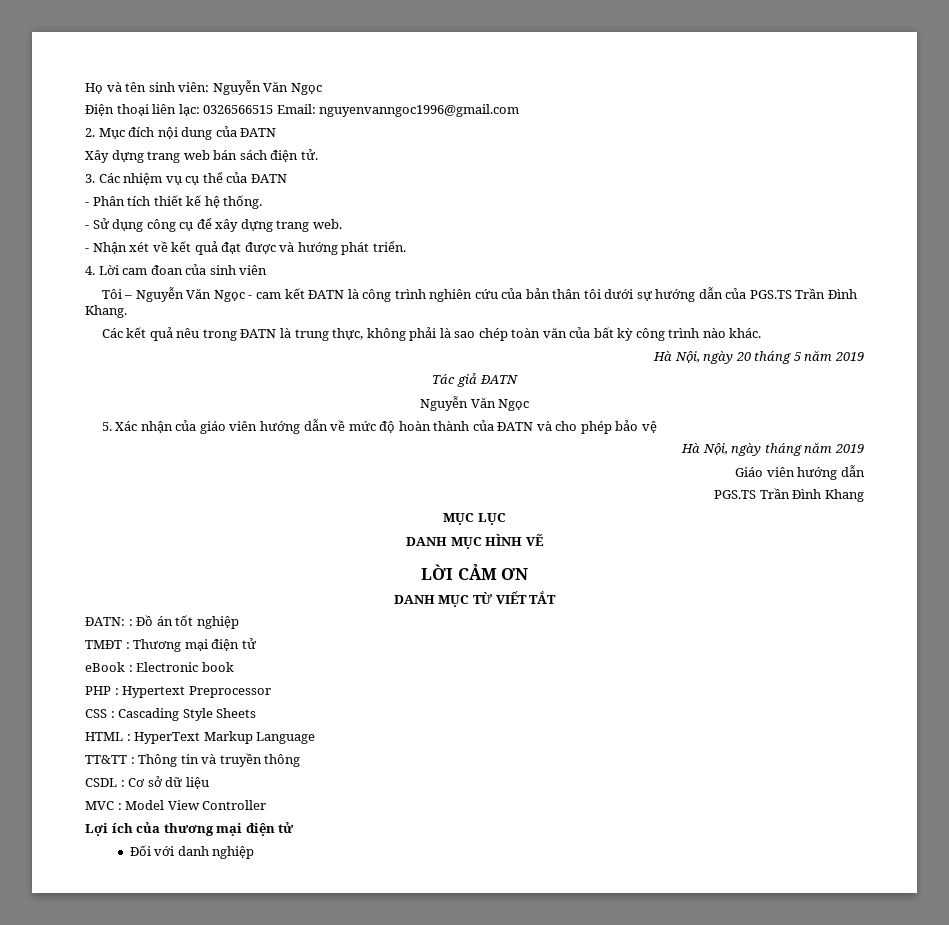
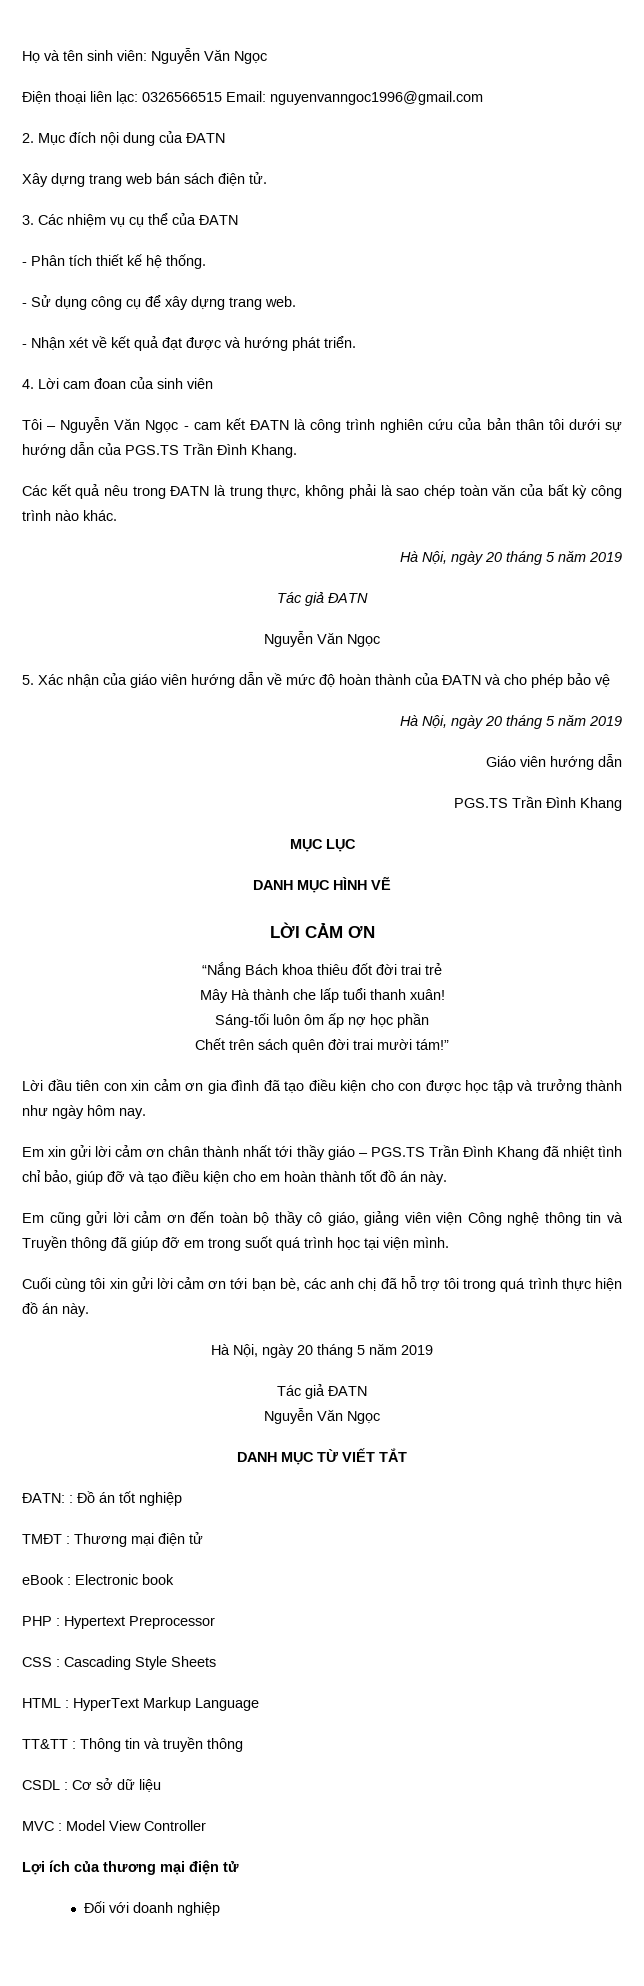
  5. Xác nhận của giáo viên hướng dẫn về mức độ hoàn thành của ĐATN và cho phép bảo vệ
- Hà Nội, ngày tháng năm 2019
+ Hà Nội, ngày 20 tháng 5 năm 2019
+ “Nắng Bách khoa thiêu đốt đời trai trẻ
+ Mây Hà thành che lấp tuổi thanh xuân!
+ Sáng-tối luôn ôm ấp nợ học phần
+ Chết trên sách quên đời trai mười tám!”
+ Lời đầu tiên con xin cảm ơn gia đình đã tạo điều kiện cho con được học tập và trưởng thành như ngày hôm nay.
+ Em xin gửi lời cảm ơn chân thành nhất tới thầy giáo – PGS.TS Trần Đình Khang đã nhiệt tình chỉ bảo, giúp đỡ và tạo điều kiện cho em hoàn thành tốt đồ án này.
+ Em cũng gửi lời cảm ơn đến toàn bộ thầy cô giáo, giảng viên viện Công nghệ thông tin và Truyền thông đã giúp đỡ em trong suốt quá trình học tại viện mình.
+ Cuối cùng tôi xin gửi lời cảm ơn tới bạn bè, các anh chị đã hỗ trợ tôi trong quá trình thực hiện đồ án này.
+ Hà Nội, ngày 20 tháng 5 năm 2019
+ Tác giả ĐATN
+ Nguyễn Văn Ngọc
- Đối với danh nghiệp
+ Đối với doanh nghiệp

